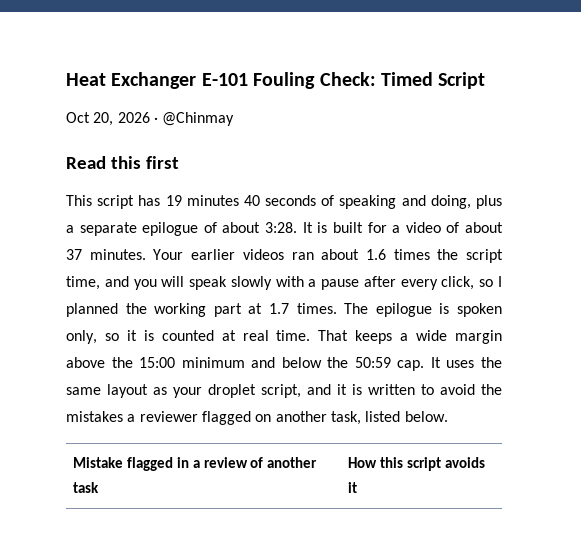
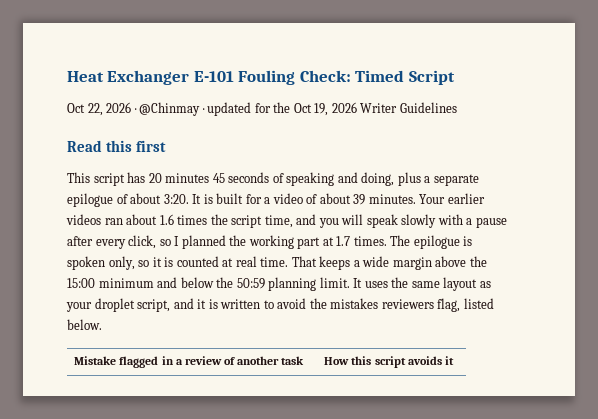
- Oct 20, 2026 · @Chinmay
+ Oct 22, 2026 · @Chinmay · updated for the Oct 19, 2026 Writer Guidelines
- This script has 19 minutes 40 seconds of speaking and doing, plus a separate epilogue of about 3:28.
+ This script has 20 minutes 45 seconds of speaking and doing, plus a separate epilogue of about 3:20.
- It is built for a video of about 37 minutes.
+ It is built for a video of about 39 minutes.
- That keeps a wide margin above the 15:00 minimum and below the 50:59 cap.
+ That keeps a wide margin above the 15:00 minimum and below the 50:59 planning limit.
- It uses the same layout as your droplet script, and it is written to avoid the mistakes a reviewer flagged on another task, listed below.
+ It uses the same layout as your droplet script, and it is written to avoid the mistakes reviewers flag, listed below.

